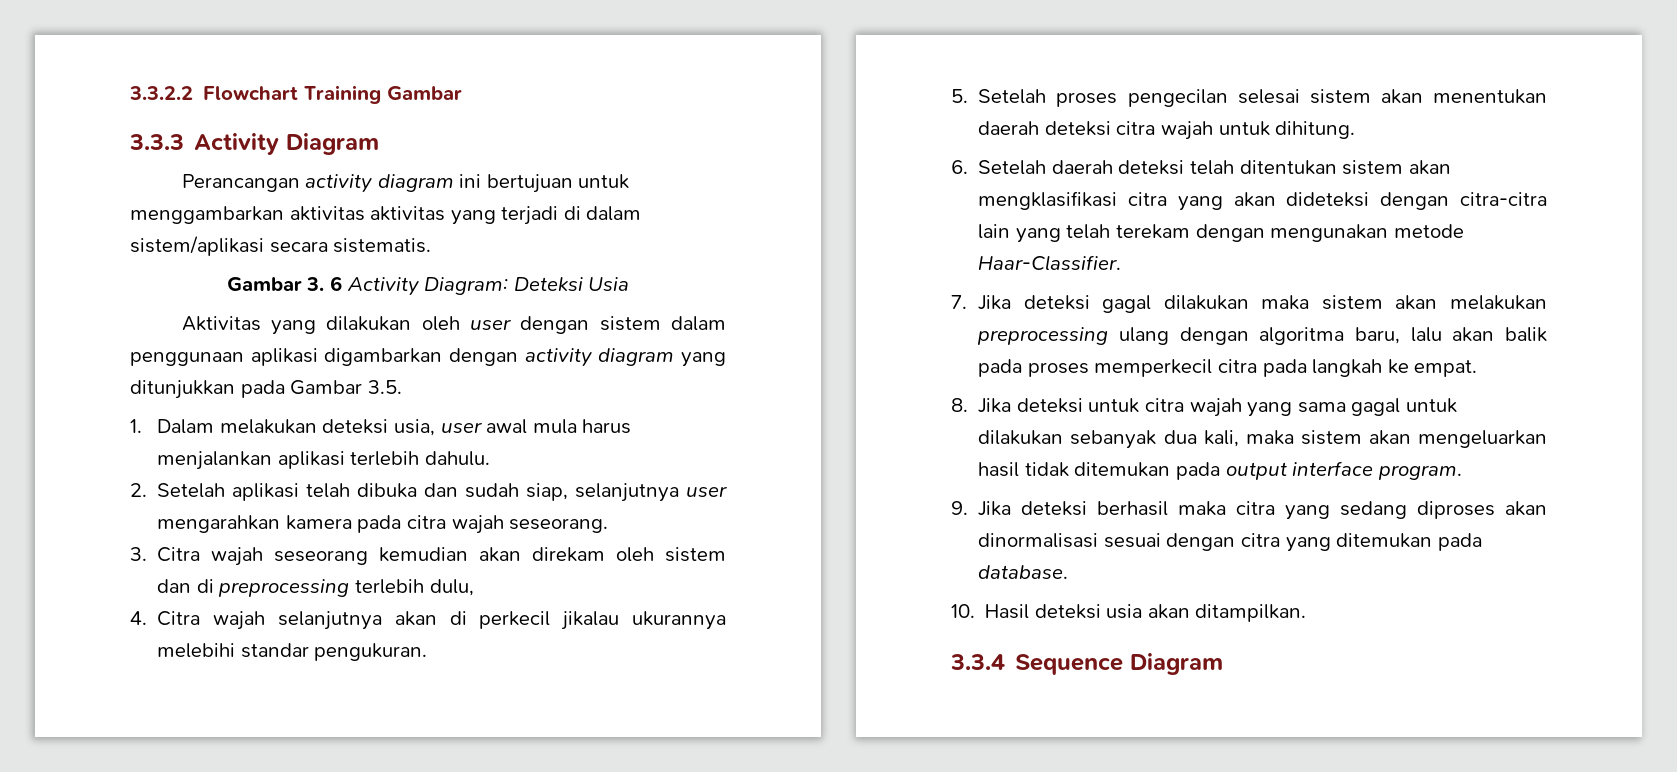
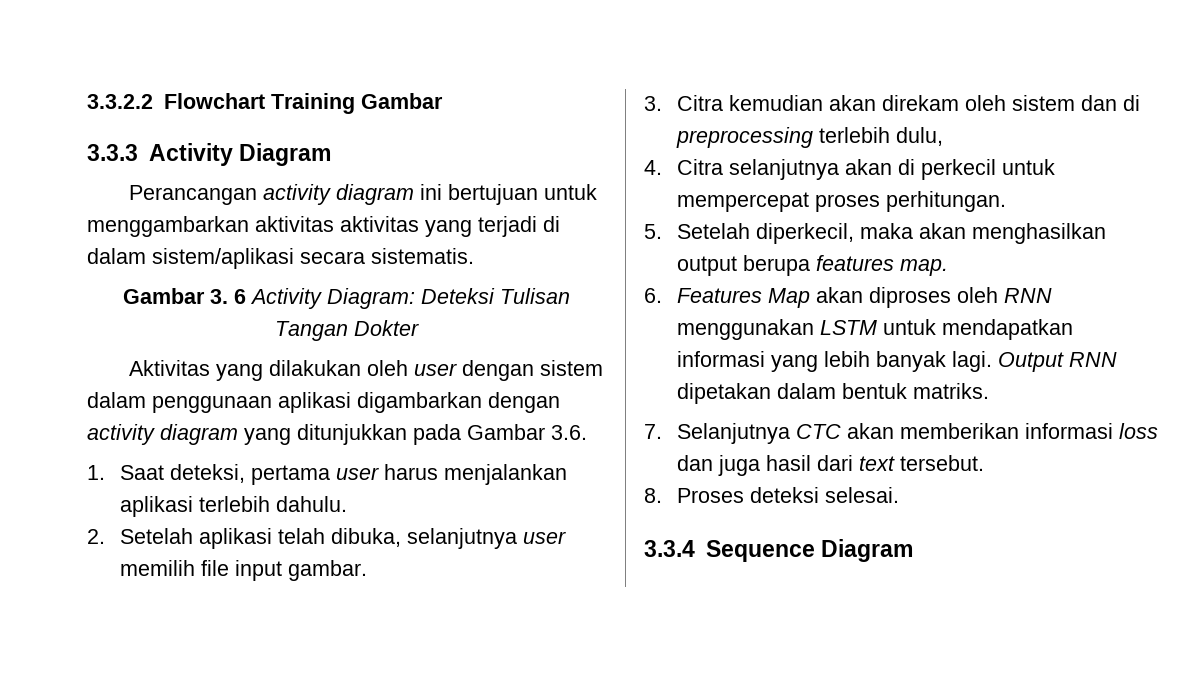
- Gambar 3. 6 Activity Diagram: Deteksi Usia
+ Gambar 3. 6 Activity Diagram: Deteksi Tulisan Tangan Dokter
- Aktivitas yang dilakukan oleh user dengan sistem dalam penggunaan aplikasi digambarkan dengan activity diagram yang ditunjukkan pada Gambar 3.5.
+ Aktivitas yang dilakukan oleh user dengan sistem dalam penggunaan aplikasi digambarkan dengan activity diagram yang ditunjukkan pada Gambar 3.6.
- 1. Dalam melakukan deteksi usia, user awal mula harus menjalankan aplikasi terlebih dahulu.
+ 1. Saat deteksi, pertama user harus menjalankan aplikasi terlebih dahulu.
- 2. Setelah aplikasi telah dibuka dan sudah siap, selanjutnya user mengarahkan kamera pada citra wajah seseorang.
+ 2. Setelah aplikasi telah dibuka, selanjutnya user memilih file input gambar.
- 3. Citra wajah seseorang kemudian akan direkam oleh sistem dan di preprocessing terlebih dulu,
+ 3. Citra kemudian akan direkam oleh sistem dan di preprocessing terlebih dulu,
- 4. Citra wajah selanjutnya akan di perkecil jikalau ukurannya melebihi standar pengukuran.
- 5. Setelah proses pengecilan selesai sistem akan menentukan daerah deteksi citra wajah untuk dihitung.
- 6. Setelah daerah deteksi telah ditentukan sistem akan mengklasifikasi citra yang akan dideteksi dengan citra-citra lain yang telah terekam dengan mengunakan metode Haar-Classifier.
- 7. Jika deteksi gagal dilakukan maka sistem akan melakukan preprocessing ulang dengan algoritma baru, lalu akan balik pada proses memperkecil citra pada langkah ke empat.
- 8. Jika deteksi untuk citra wajah yang sama gagal untuk dilakukan sebanyak dua kali, maka sistem akan mengeluarkan hasil tidak ditemukan pada output interface program.
- 9. Jika deteksi berhasil maka citra yang sedang diproses akan dinormalisasi sesuai dengan citra yang ditemukan pada database.
- 10. Hasil deteksi usia akan ditampilkan.
+ 4. Citra selanjutnya akan di perkecil untuk mempercepat proses perhitungan.
+ 5. Setelah diperkecil, maka akan menghasilkan output berupa features map.
+ 6. Features Map akan diproses oleh RNN menggunakan LSTM untuk mendapatkan informasi yang lebih banyak lagi. Output RNN dipetakan dalam bentuk matriks.
+ 7. Selanjutnya CTC akan memberikan informasi loss dan juga hasil dari text tersebut.
+ 8. Proses deteksi selesai.

